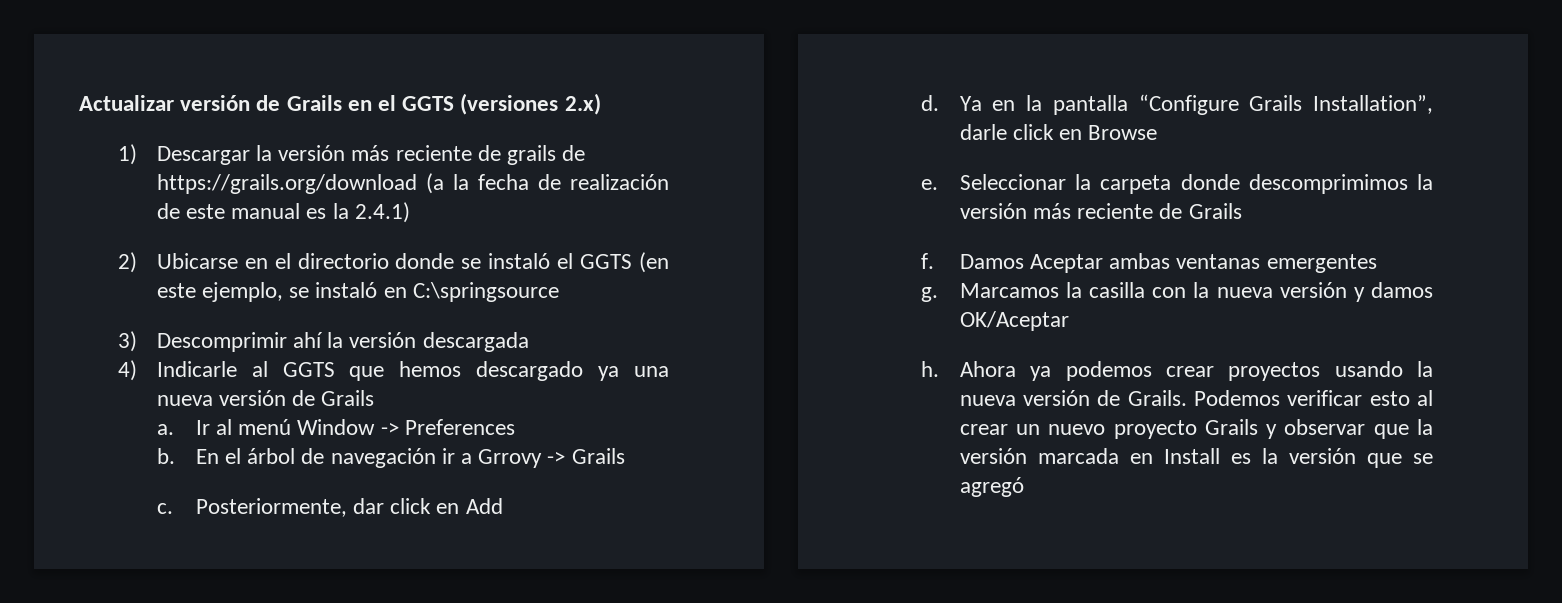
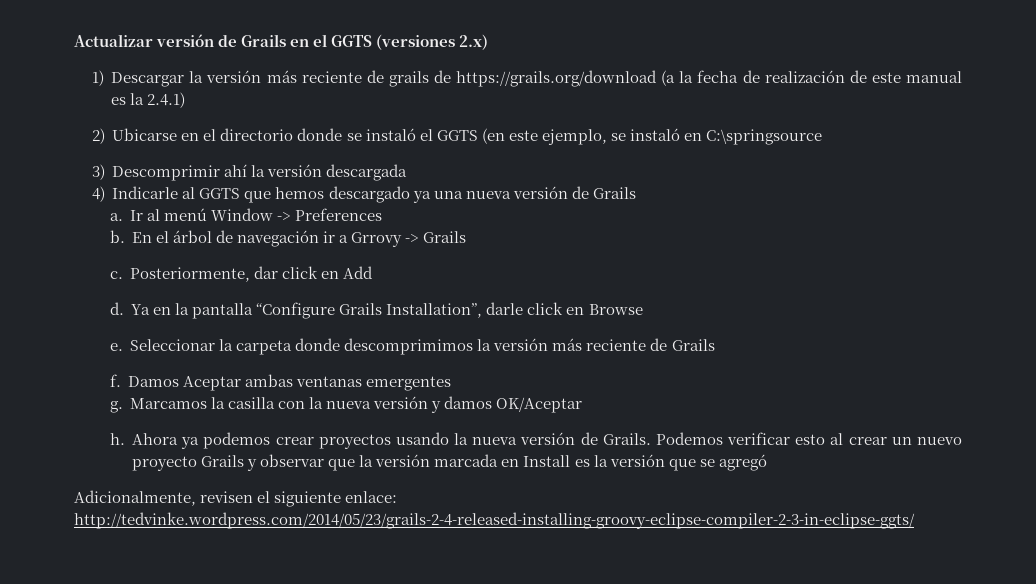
+ Adicionalmente, revisen el siguiente enlace: http://tedvinke.wordpress.com/2014/05/23/grails-2-4-released-installing-groovy-eclipse-compiler-2-3-in-eclipse-ggts/

